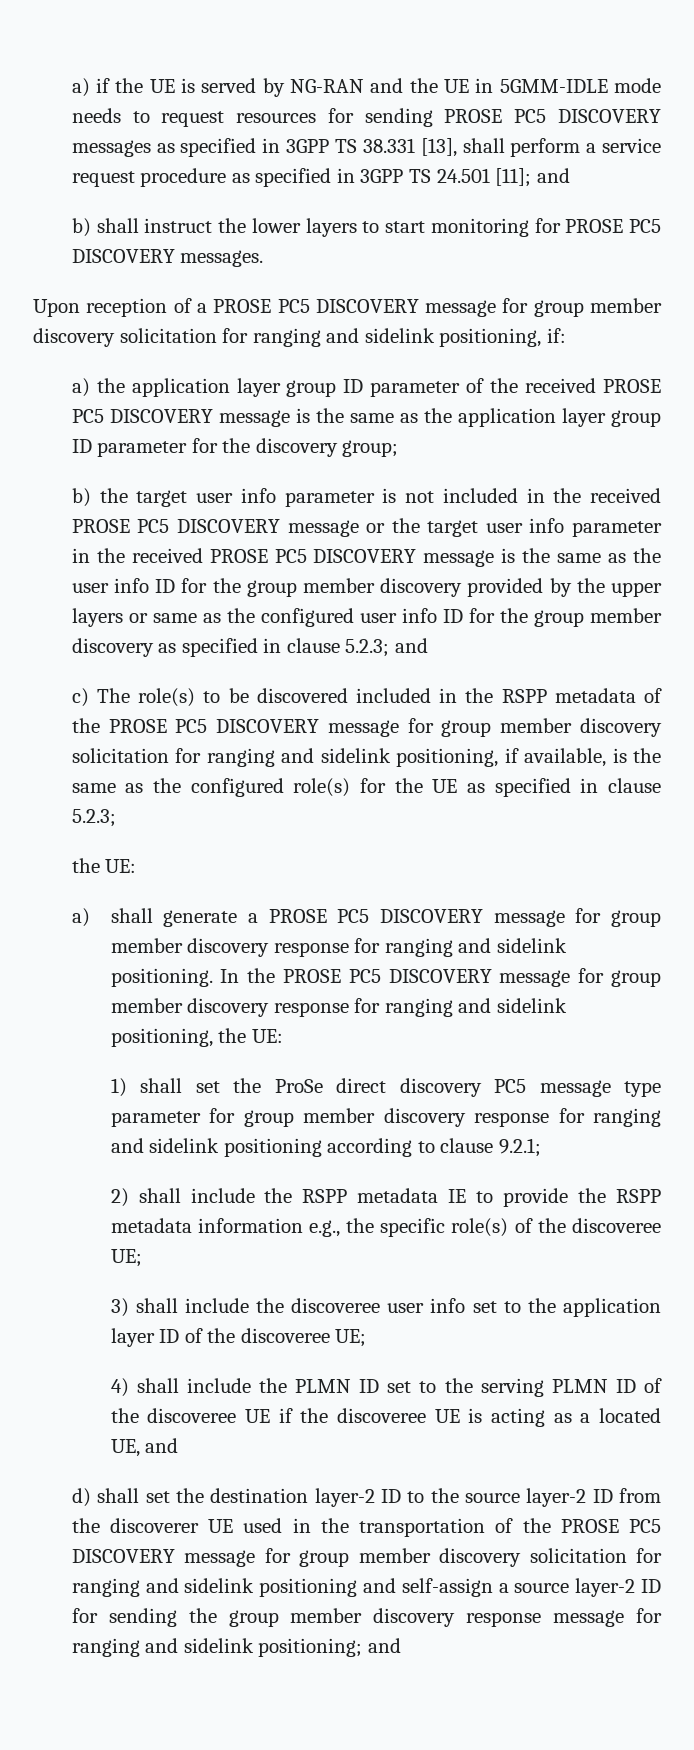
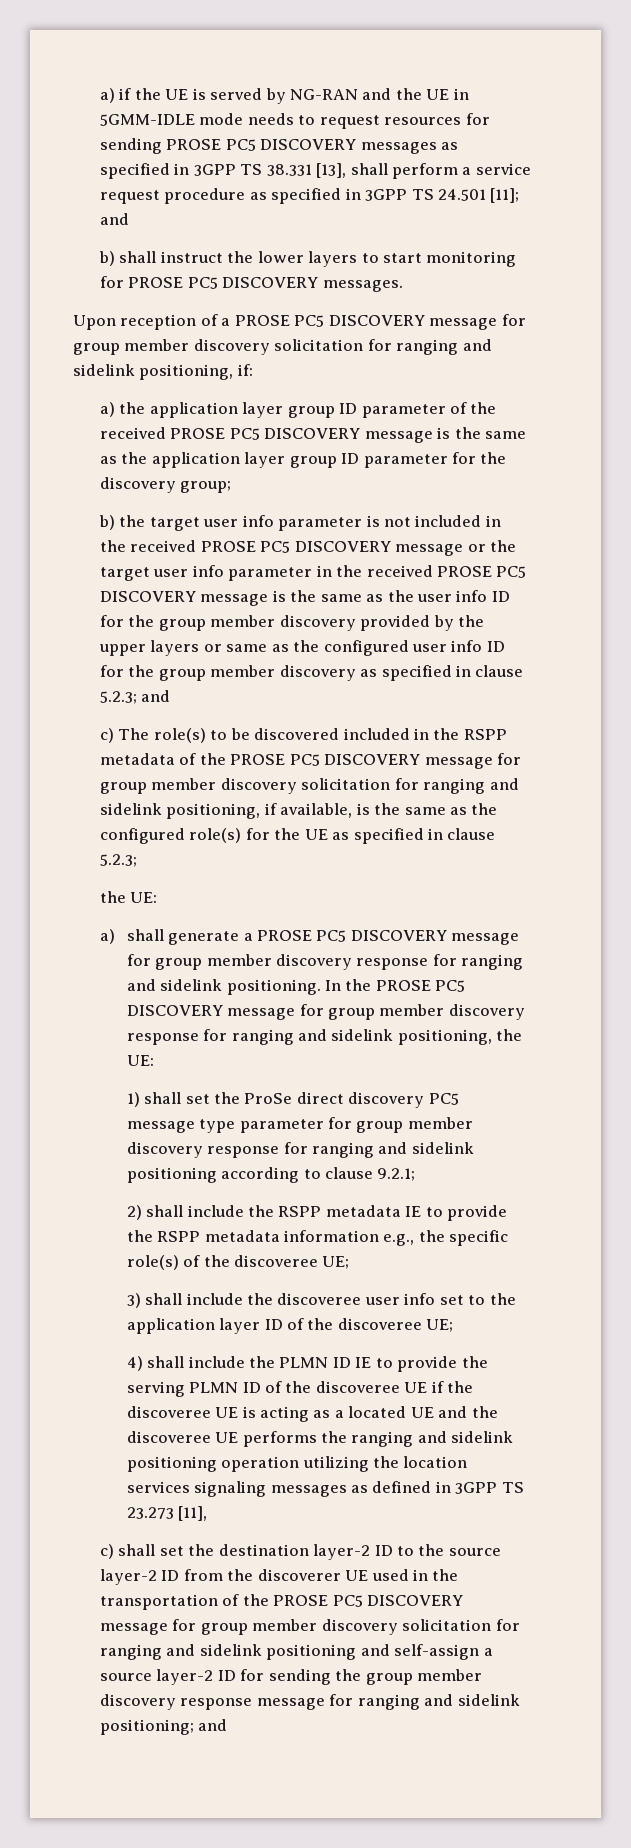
- 4) shall include the PLMN ID set to the serving PLMN ID of the discoveree UE if the discoveree UE is acting as a located UE, and
- d) shall set the destination layer-2 ID to the source layer-2 ID from the discoverer UE used in the transportation of the PROSE PC5 DISCOVERY message for group member discovery solicitation for ranging and sidelink positioning and self-assign a source layer-2 ID for sending the group member discovery response message for ranging and sidelink positioning;
+ 4) shall include the PLMN ID IE to provide the serving PLMN ID of the discoveree UE if the discoveree UE is acting as a located UE and the discoveree UE performs the ranging and sidelink positioning operation utilizing the location services signaling messages as defined in 3GPP TS 23.273 [11],
+ c) shall set the destination layer-2 ID to the source layer-2 ID from the discoverer UE used in the transportation of the PROSE PC5 DISCOVERY message for group member discovery solicitation for ranging and sidelink positioning and self-assign a source layer-2 ID for sending the group member discovery response message for ranging and sidelink positioning;

